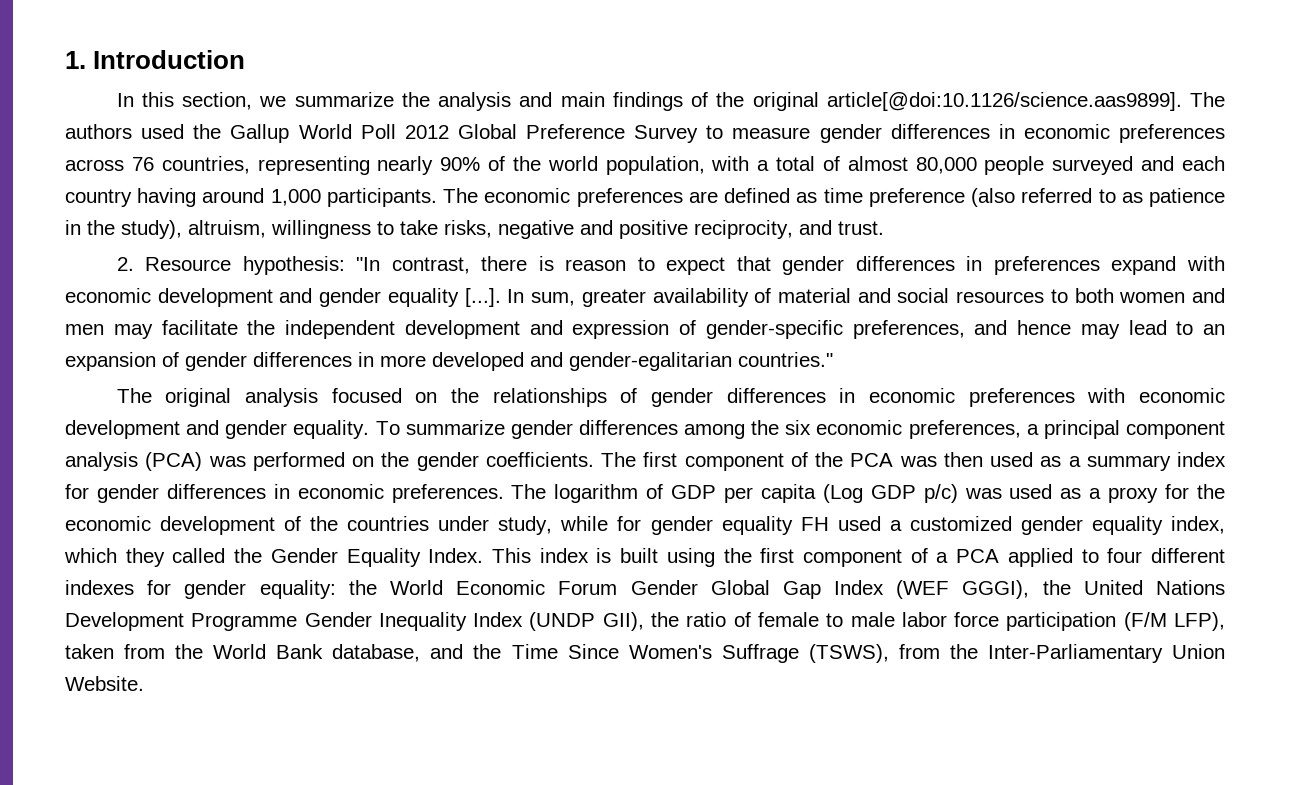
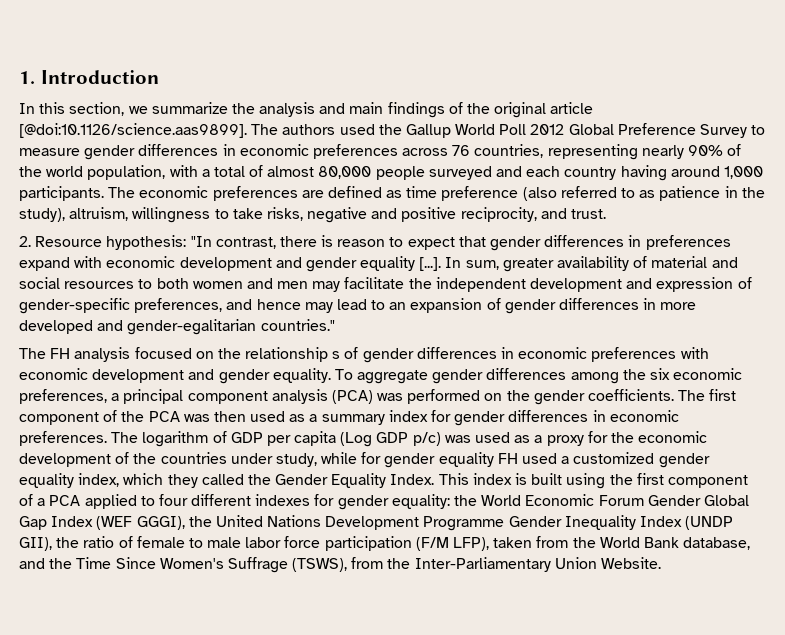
- In this section, we summarize the analysis and main findings of the original article[@doi:10.1126/science.aas9899]. The authors used the Gallup World Poll 2012 Global Preference Survey to measure gender differences in economic preferences across 76 countries, representing nearly 90% of the world population, with a total of almost 80,000 people surveyed and each country having around 1,000 participants.
+ In this section, we summarize the analysis and main findings of the original article [@doi:10.1126/science.aas9899]. The authors used the Gallup World Poll 2012 Global Preference Survey to measure gender differences in economic preferences across 76 countries, representing nearly 90% of the world population, with a total of almost 80,000 people surveyed and each country having around 1,000 participants.
- The original analysis focused on the relationships of gender differences in economic preferences with economic development and gender equality.
+ The FH analysis focused on the relationship s of gender differences in economic preferences with economic development and gender equality.
- To summarize gender differences among the six economic preferences, a principal component analysis (PCA) was performed on the gender coefficients.
+ To aggregate gender differences among the six economic preferences, a principal component analysis (PCA) was performed on the gender coefficients.

